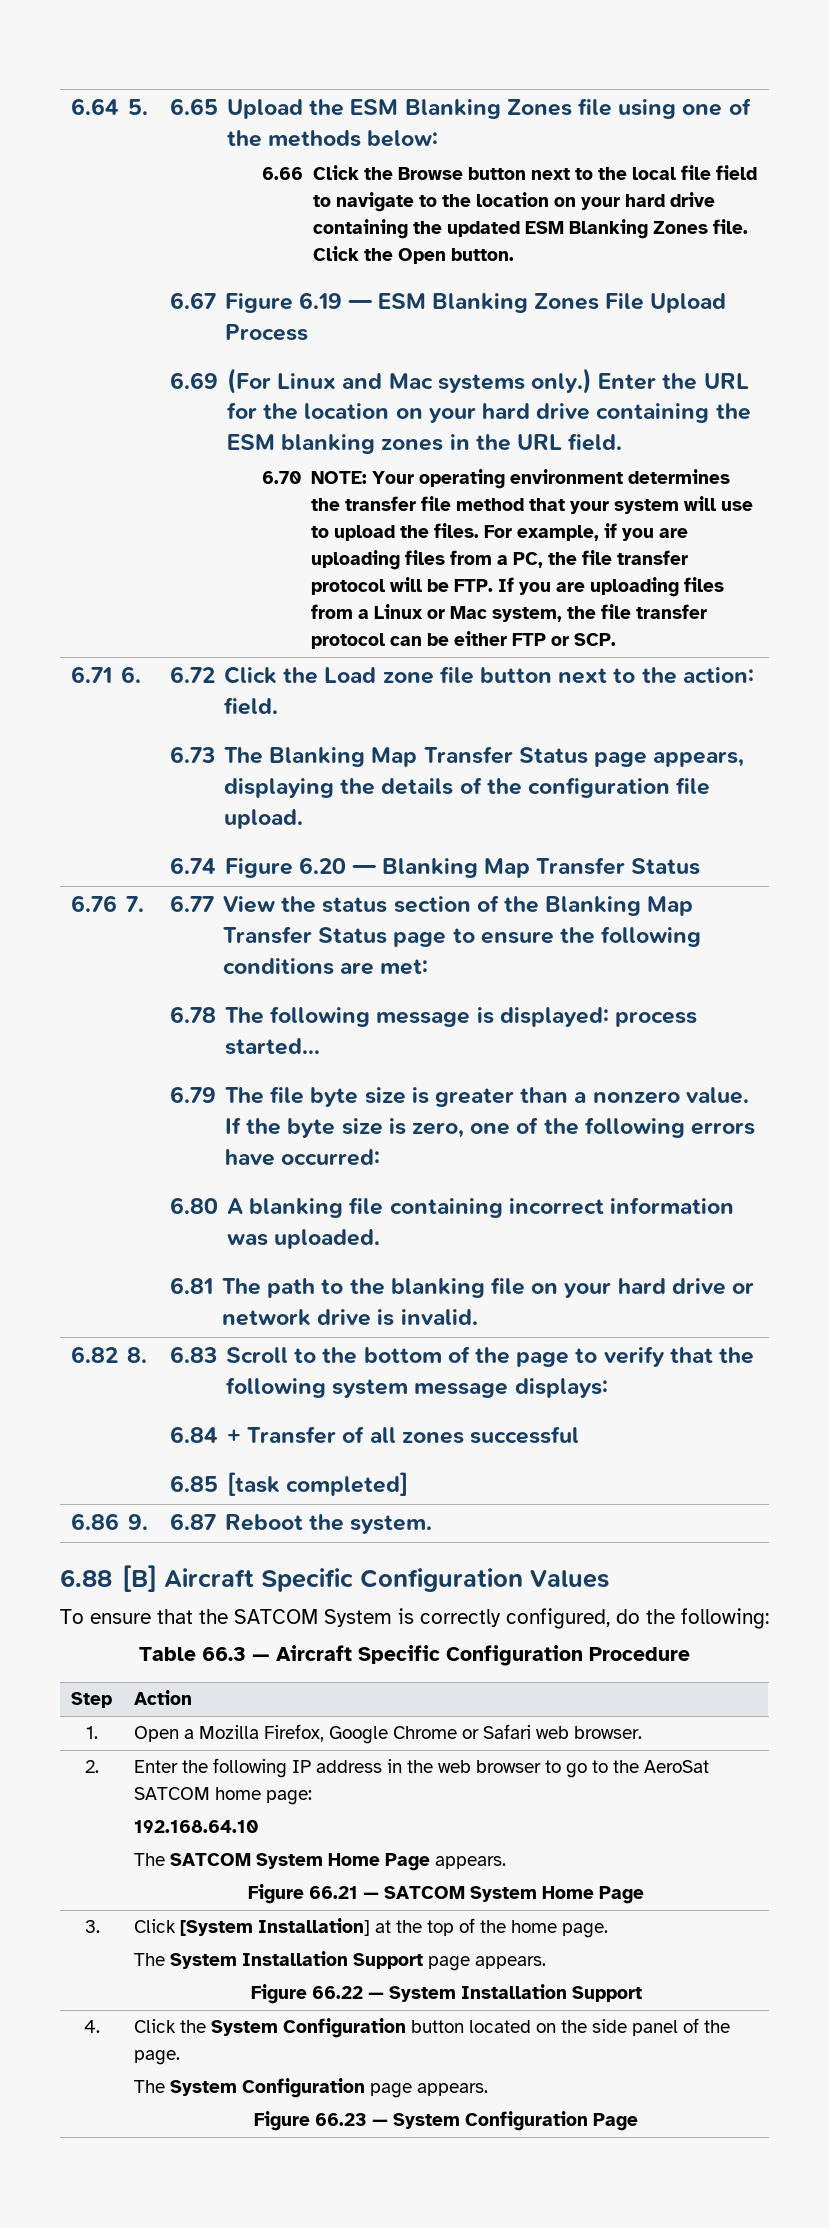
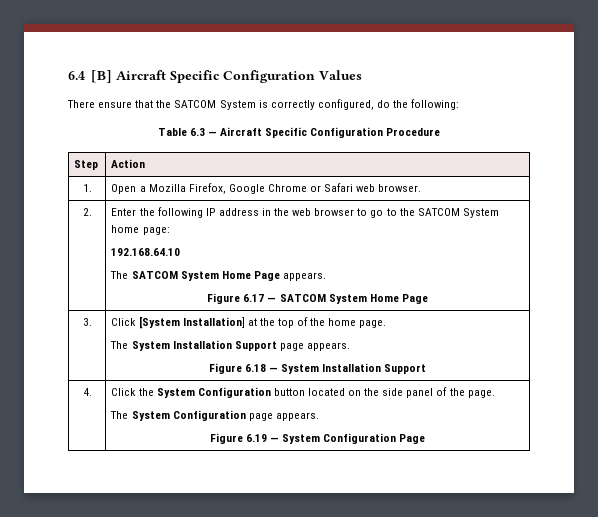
- 6.64 5. | 6.65 Upload the ESM Blanking Zones file using one of the methods below:
- 6.66 Click the Browse button next to the local file field to navigate to the location on your hard drive containing the updated ESM Blanking Zones file. Click the Open button.
- 6.67 Figure 6.19 — ESM Blanking Zones File Upload Process
- 6.69 (For Linux and Mac systems only.) Enter the URL for the location on your hard drive containing the ESM blanking zones in the URL field.
- 6.70 NOTE: Your operating environment determines the transfer file method that your system will use to upload the files. For example, if you are uploading files from a PC, the file transfer protocol will be FTP. If you are uploading files from a Linux or Mac system, the file transfer protocol can be either FTP or SCP.
- 6.71 6. | 6.72 Click the Load zone file button next to the action: field.
- 6.73 The Blanking Map Transfer Status page appears, displaying the details of the configuration file upload.
- 6.74 Figure 6.20 — Blanking Map Transfer Status
- 6.76 7. | 6.77 View the status section of the Blanking Map Transfer Status page to ensure the following conditions are met:
- 6.78 The following message is displayed: process started...
- 6.79 The file byte size is greater than a nonzero value. If the byte size is zero, one of the following errors have occurred:
- 6.80 A blanking file containing incorrect information was uploaded.
- 6.81 The path to the blanking file on your hard drive or network drive is invalid.
- 6.82 8. | 6.83 Scroll to the bottom of the page to verify that the following system message displays:
- 6.84 + Transfer of all zones successful
- 6.85 [task completed]
- 6.86 9. | 6.87 Reboot the system.
- 6.88 [B] Aircraft Specific Configuration Values
+ 6.4 [B] Aircraft Specific Configuration Values
- To ensure that the SATCOM System is correctly configured, do the following:
+ There ensure that the SATCOM System is correctly configured, do the following:
- Table 66.3 — Aircraft Specific Configuration Procedure
+ Table 6.3 — Aircraft Specific Configuration Procedure
- 2. | Enter the following IP address in the web browser to go to the AeroSat SATCOM home page:
+ 2. | Enter the following IP address in the web browser to go to the SATCOM System home page:
  192.168.64.10
  The SATCOM System Home Page appears.
- Figure 66.21 — SATCOM System Home Page
+ Figure 6.17 — SATCOM System Home Page
  3. | Click [System Installation] at the top of the home page.
  The System Installation Support page appears.
- Figure 66.22 — System Installation Support
+ Figure 6.18 — System Installation Support
  4. | Click the System Configuration button located on the side panel of the page.
  The System Configuration page appears.
- Figure 66.23 — System Configuration Page
+ Figure 6.19 — System Configuration Page

